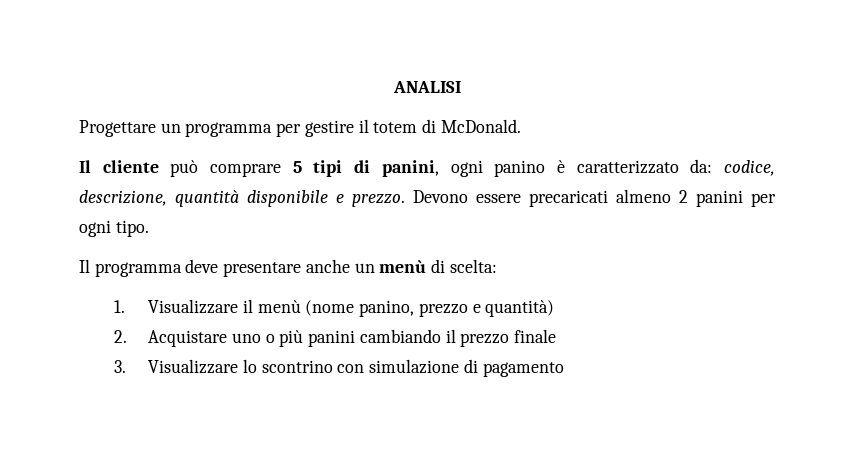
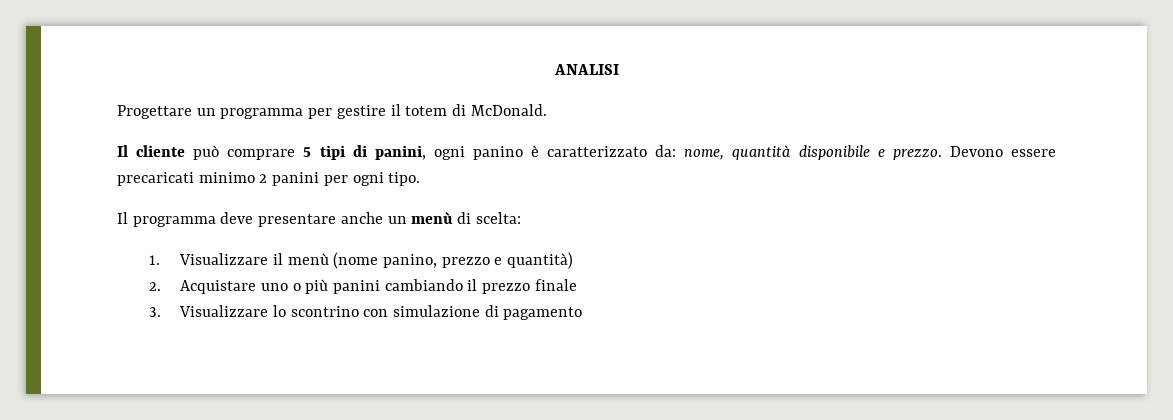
- Il cliente può comprare 5 tipi di panini, ogni panino è caratterizzato da: codice, descrizione, quantità disponibile e prezzo.
+ Il cliente può comprare 5 tipi di panini, ogni panino è caratterizzato da: nome, quantità disponibile e prezzo.
- Devono essere precaricati almeno 2 panini per ogni tipo.
+ Devono essere precaricati minimo 2 panini per ogni tipo.

